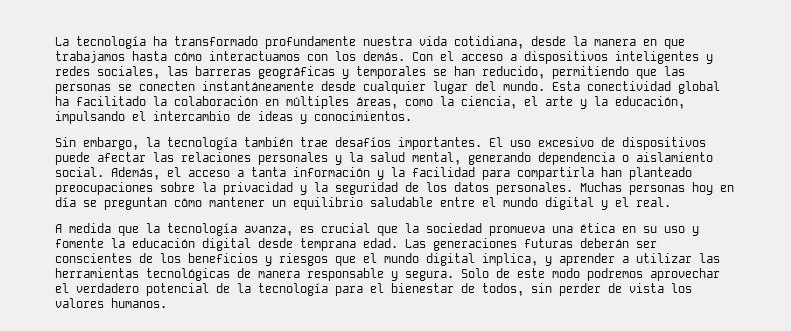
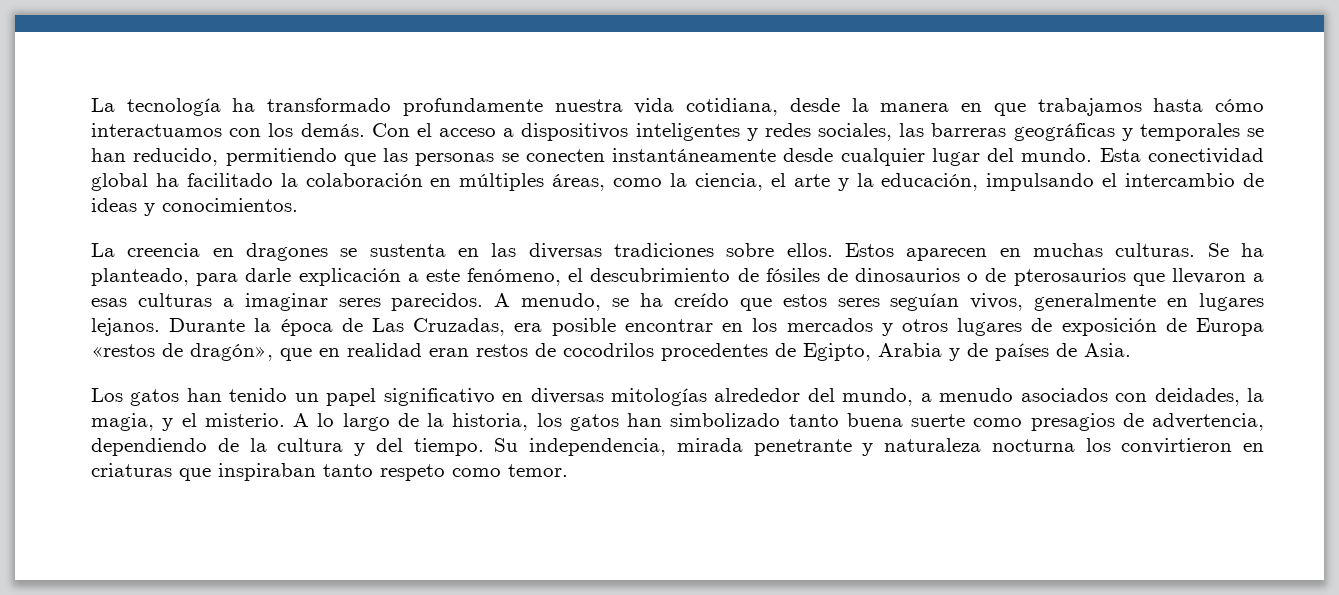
- Sin embargo, la tecnología también trae desafíos importantes. El uso excesivo de dispositivos puede afectar las relaciones personales y la salud mental, generando dependencia o aislamiento social. Además, el acceso a tanta información y la facilidad para compartirla han planteado preocupaciones sobre la privacidad y la seguridad de los datos personales. Muchas personas hoy en día se preguntan cómo mantener un equilibrio saludable entre el mundo digital y el real.
- A medida que la tecnología avanza, es crucial que la sociedad promueva una ética en su uso y fomente la educación digital desde temprana edad. Las generaciones futuras deberán ser conscientes de los beneficios y riesgos que el mundo digital implica, y aprender a utilizar las herramientas tecnológicas de manera responsable y segura. Solo de este modo podremos aprovechar el verdadero potencial de la tecnología para el bienestar de todos, sin perder de vista los valores humanos.
+ La creencia en dragones se sustenta en las diversas tradiciones sobre ellos. Estos aparecen en muchas culturas. Se ha planteado, para darle explicación a este fenómeno, el descubrimiento de fósiles de dinosaurios o de pterosaurios que llevaron a esas culturas a imaginar seres parecidos. A menudo, se ha creído que estos seres seguían vivos, generalmente en lugares lejanos. Durante la época de Las Cruzadas, era posible encontrar en los mercados y otros lugares de exposición de Europa «restos de dragón», que en realidad eran restos de cocodrilos procedentes de Egipto, Arabia y de países de Asia.
+ Los gatos han tenido un papel significativo en diversas mitologías alrededor del mundo, a menudo asociados con deidades, la magia, y el misterio. A lo largo de la historia, los gatos han simbolizado tanto buena suerte como presagios de advertencia, dependiendo de la cultura y del tiempo. Su independencia, mirada penetrante y naturaleza nocturna los convirtieron en criaturas que inspiraban tanto respeto como temor.

